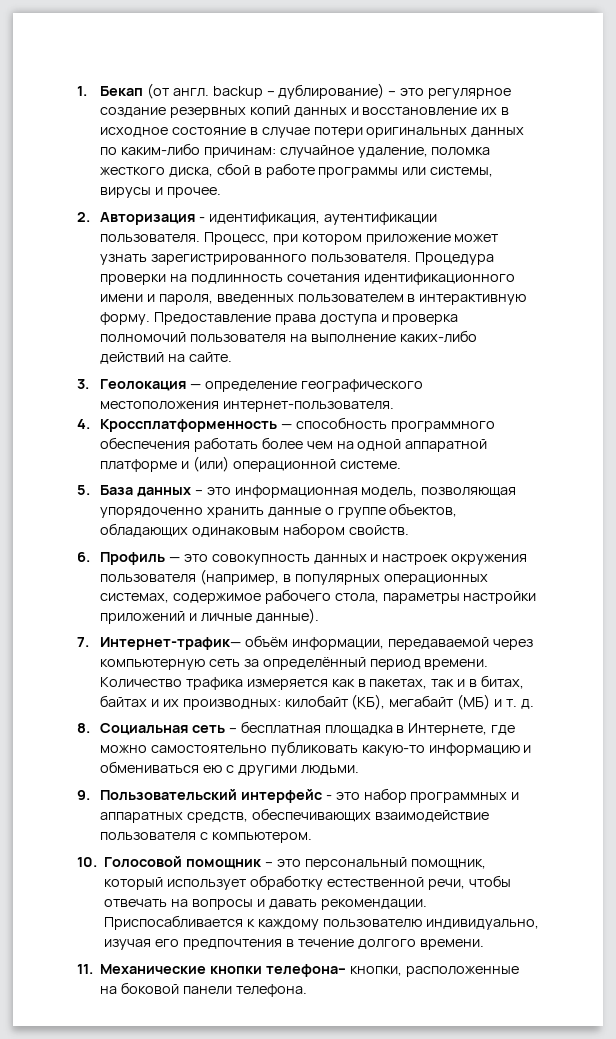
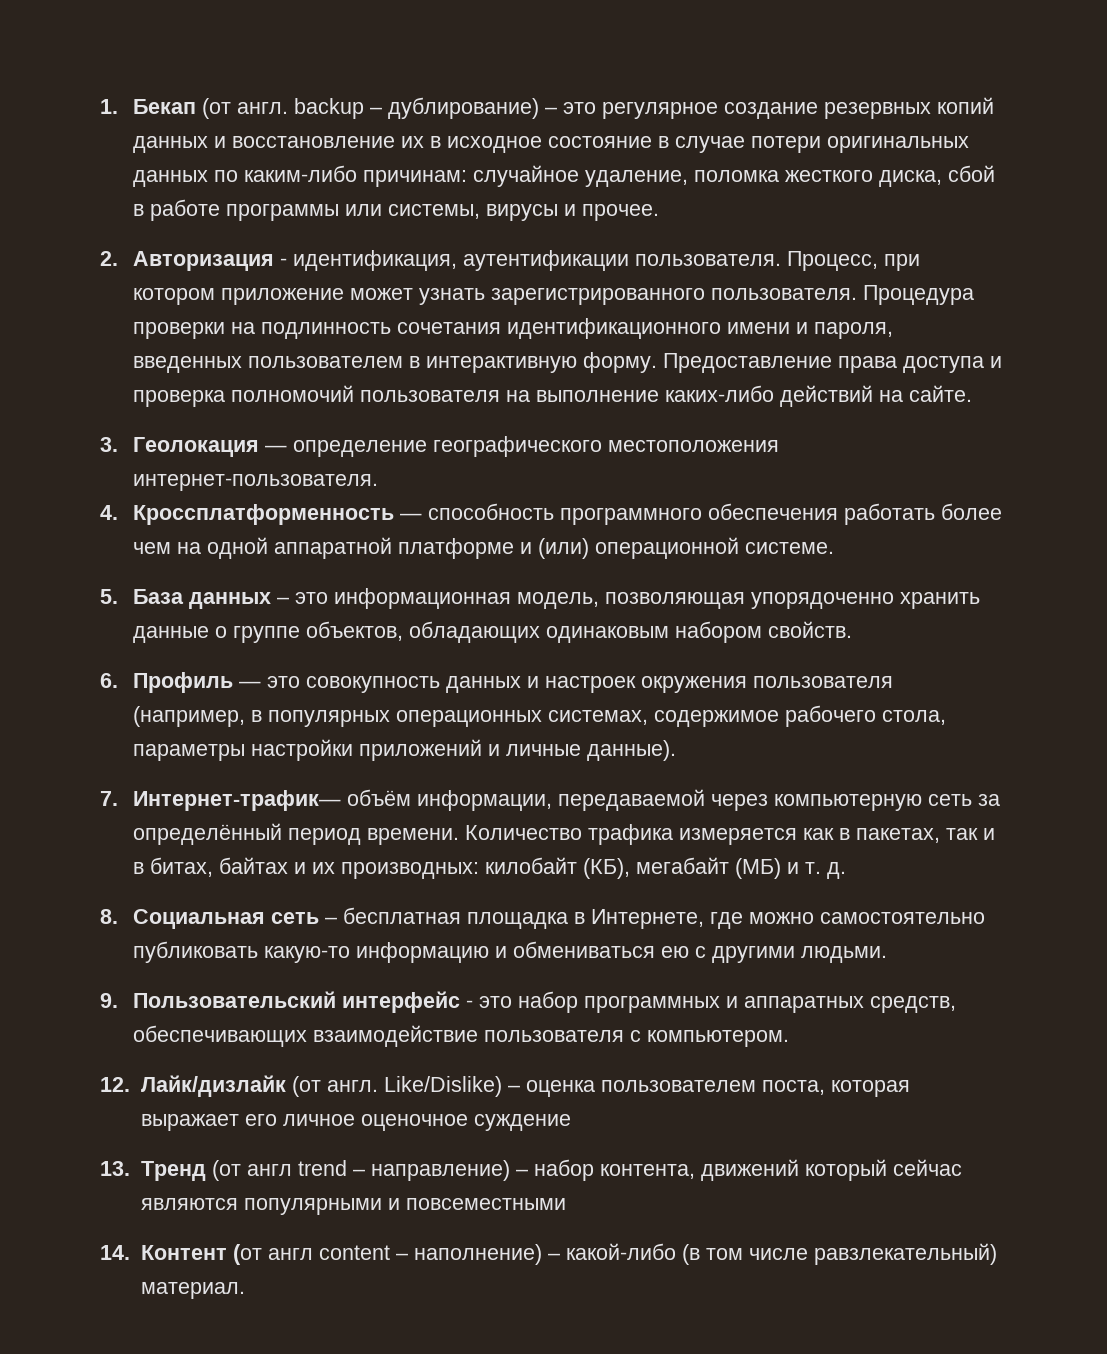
- 10. Голосовой помощник – это персональный помощник, который использует обработку естественной речи, чтобы отвечать на вопросы и давать рекомендации. Приспосабливается к каждому пользователю индивидуально, изучая его предпочтения в течение долгого времени.
- 11. Механические кнопки телефона– кнопки, расположенные на боковой панели телефона.
+ 12. Лайк/дизлайк (от англ. Like/Dislike) – оценка пользователем поста, которая выражает его личное оценочное суждение
+ 13. Тренд (от англ trend – направление) – набор контента, движений который сейчас являются популярными и повсеместными
+ 14. Контент (от англ content – наполнение) – какой-либо (в том числе равзлекательный) материал.

